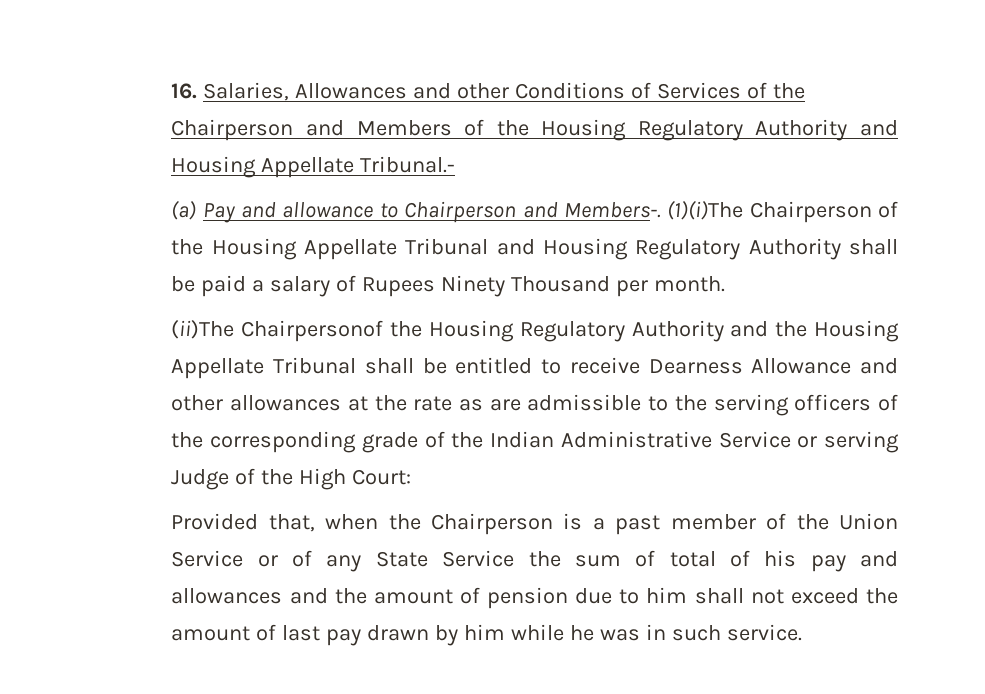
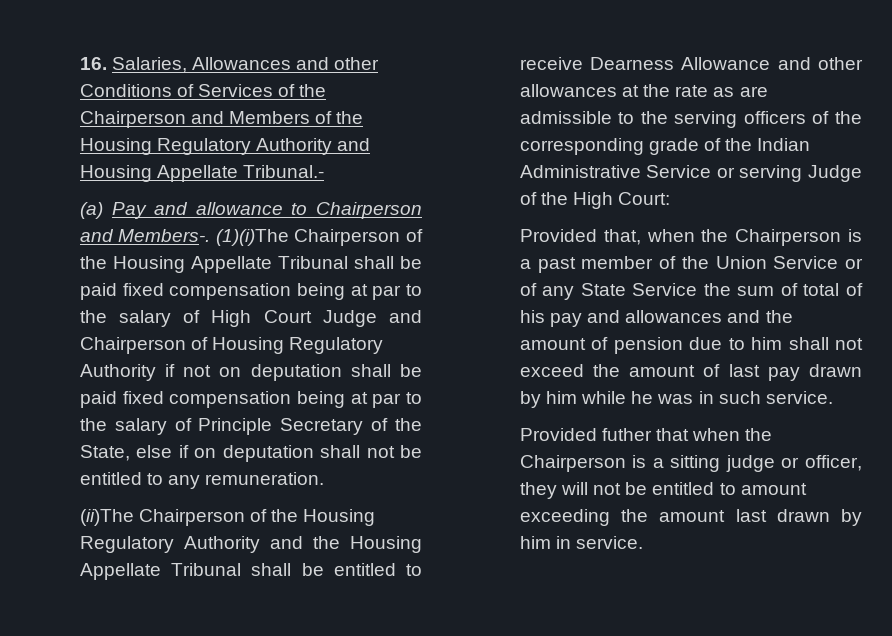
- (1)(i)The Chairperson of the Housing Appellate Tribunal and Housing Regulatory Authority shall be paid a salary of Rupees Ninety Thousand per month.
+ (1)(i)The Chairperson of the Housing Appellate Tribunal shall be paid fixed compensation being at par to the salary of High Court Judge and Chairperson of Housing Regulatory Authority if not on deputation shall be paid fixed compensation being at par to the salary of Principle Secretary of the State, else if on deputation shall not be entitled to any remuneration.
- (ii)The Chairpersonof the Housing Regulatory Authority and the Housing Appellate Tribunal shall be entitled to receive Dearness Allowance and other allowances at the rate as are admissible to the serving officers of the corresponding grade of the Indian Administrative Service or serving Judge of the High Court:
+ (ii)The Chairperson of the Housing Regulatory Authority and the Housing Appellate Tribunal shall be entitled to receive Dearness Allowance and other allowances at the rate as are admissible to the serving officers of the corresponding grade of the Indian Administrative Service or serving Judge of the High Court:
+ Provided futher that when the Chairperson is a sitting judge or officer, they will not be entitled to amount exceeding the amount last drawn by him in service.

